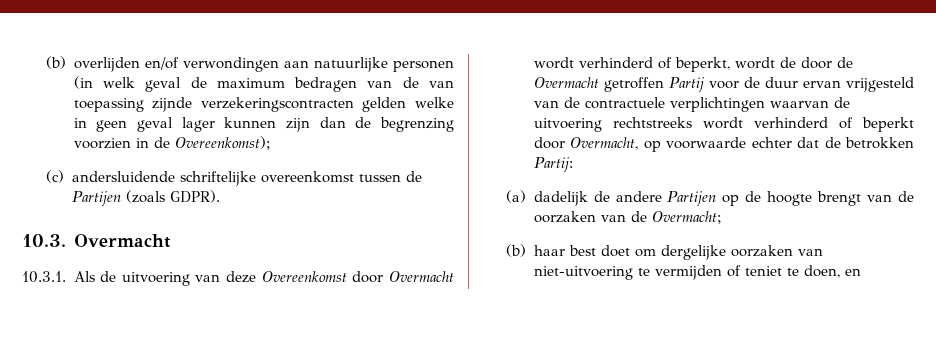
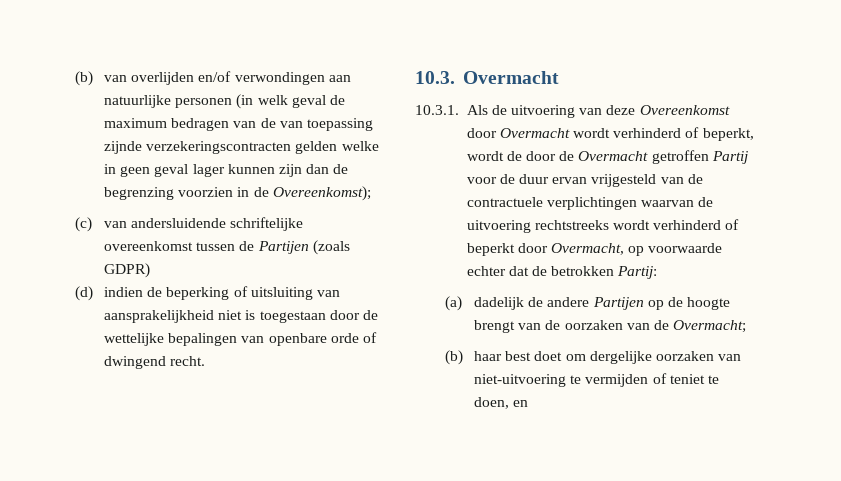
- (b) overlijden en/of verwondingen aan natuurlijke personen (in welk geval de maximum bedragen van de van toepassing zijnde verzekeringscontracten gelden welke in geen geval lager kunnen zijn dan de begrenzing voorzien in de Overeenkomst);
+ (b) van overlijden en/of verwondingen aan natuurlijke personen (in welk geval de maximum bedragen van de van toepassing zijnde verzekeringscontracten gelden welke in geen geval lager kunnen zijn dan de begrenzing voorzien in de Overeenkomst);
- (c) andersluidende schriftelijke overeenkomst tussen de Partijen (zoals GDPR).
+ (c) van andersluidende schriftelijke overeenkomst tussen de Partijen (zoals GDPR)
+ (d) indien de beperking of uitsluiting van aansprakelijkheid niet is toegestaan door de wettelijke bepalingen van openbare orde of dwingend recht.

